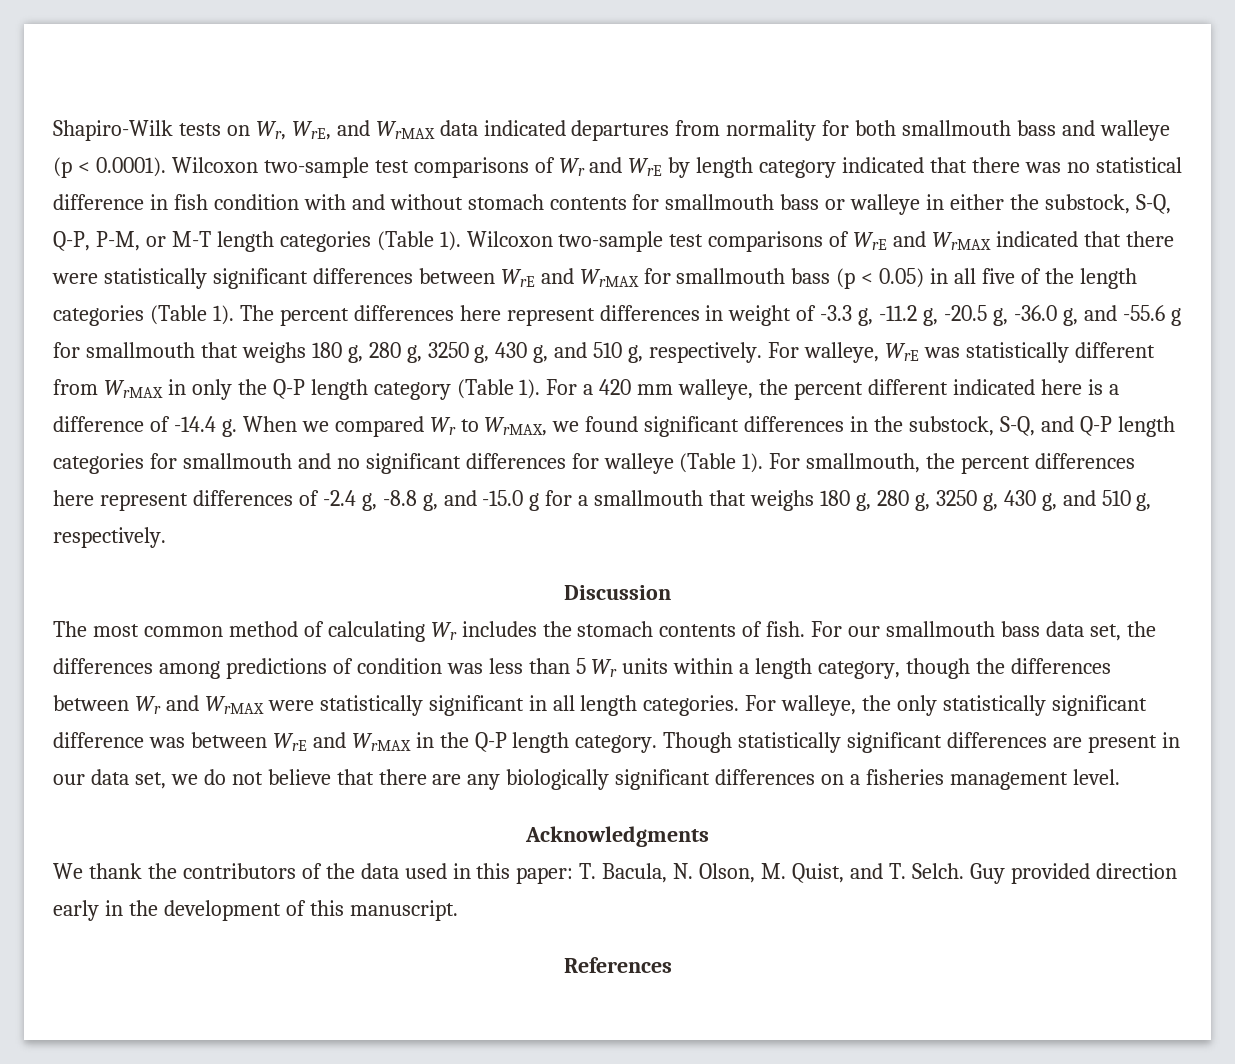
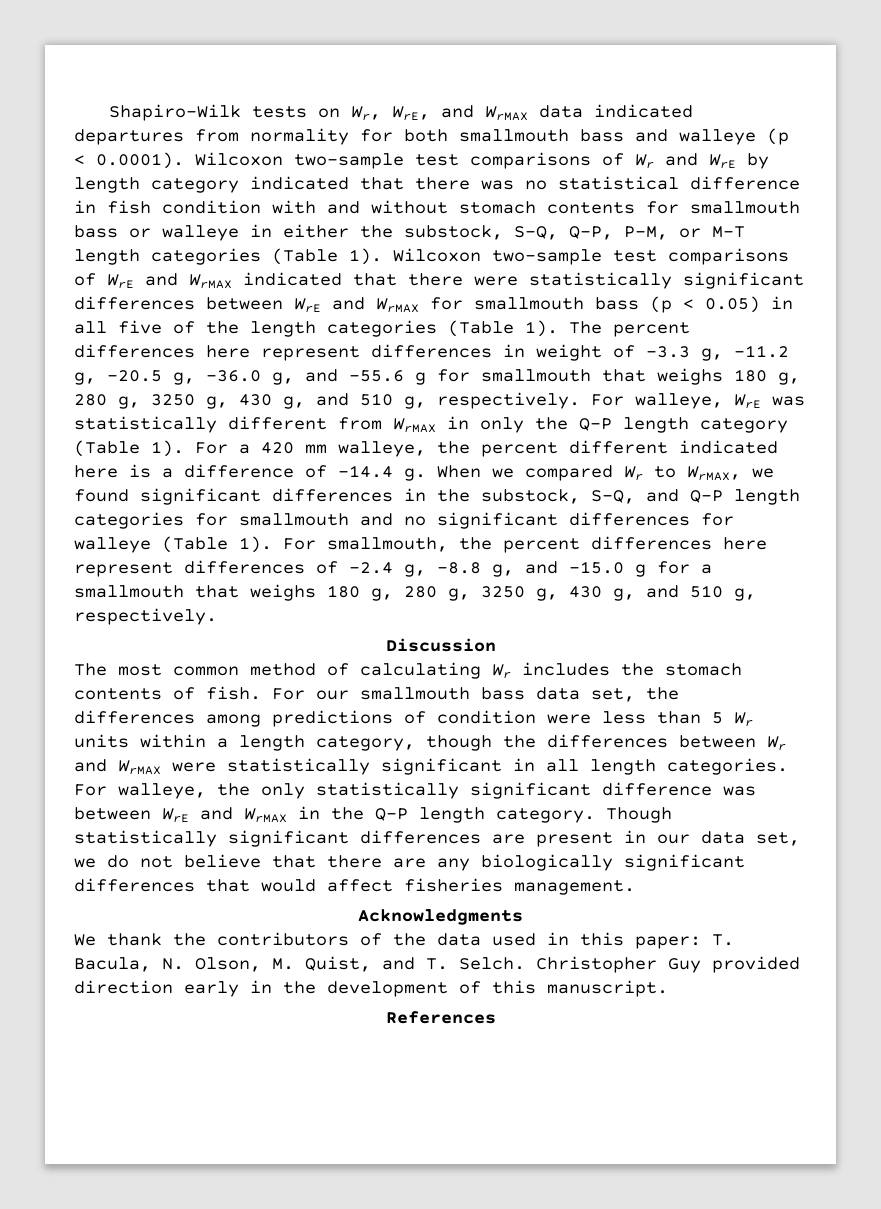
- For our smallmouth bass data set, the differences among predictions of condition was less than 5 Wr units within a length category, though the differences between Wr and WrMAX were statistically significant in all length categories.
+ For our smallmouth bass data set, the differences among predictions of condition were less than 5 Wr units within a length category, though the differences between Wr and WrMAX were statistically significant in all length categories.
- Though statistically significant differences are present in our data set, we do not believe that there are any biologically significant differences on a fisheries management level.
+ Though statistically significant differences are present in our data set, we do not believe that there are any biologically significant differences that would affect fisheries management.
- Guy provided direction early in the development of this manuscript.
+ Christopher Guy provided direction early in the development of this manuscript.

